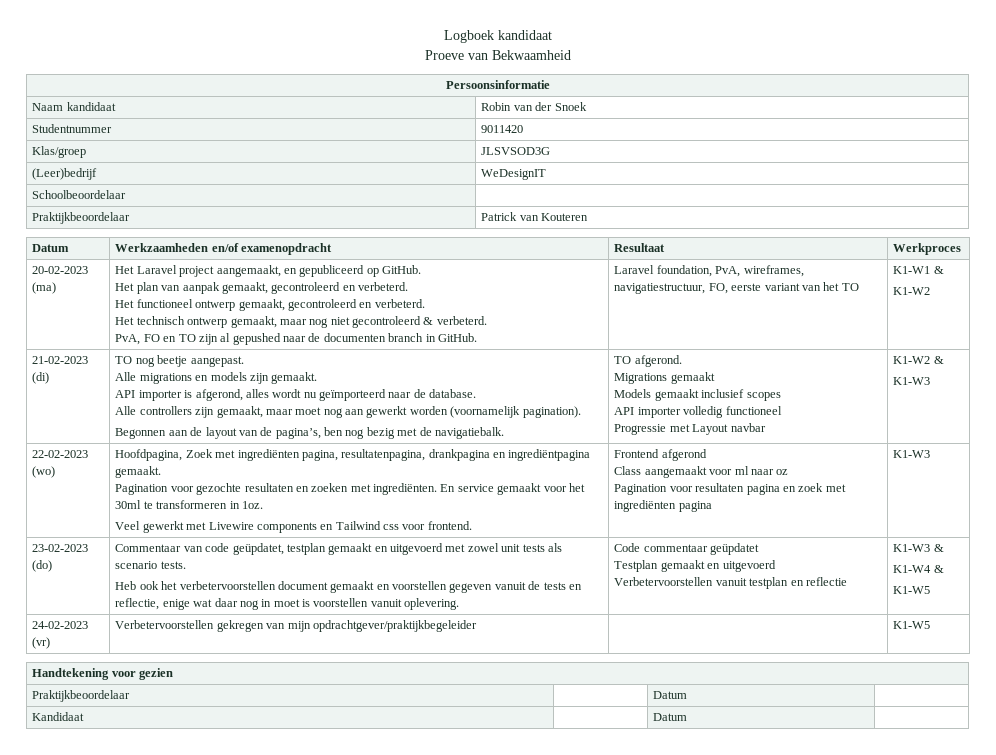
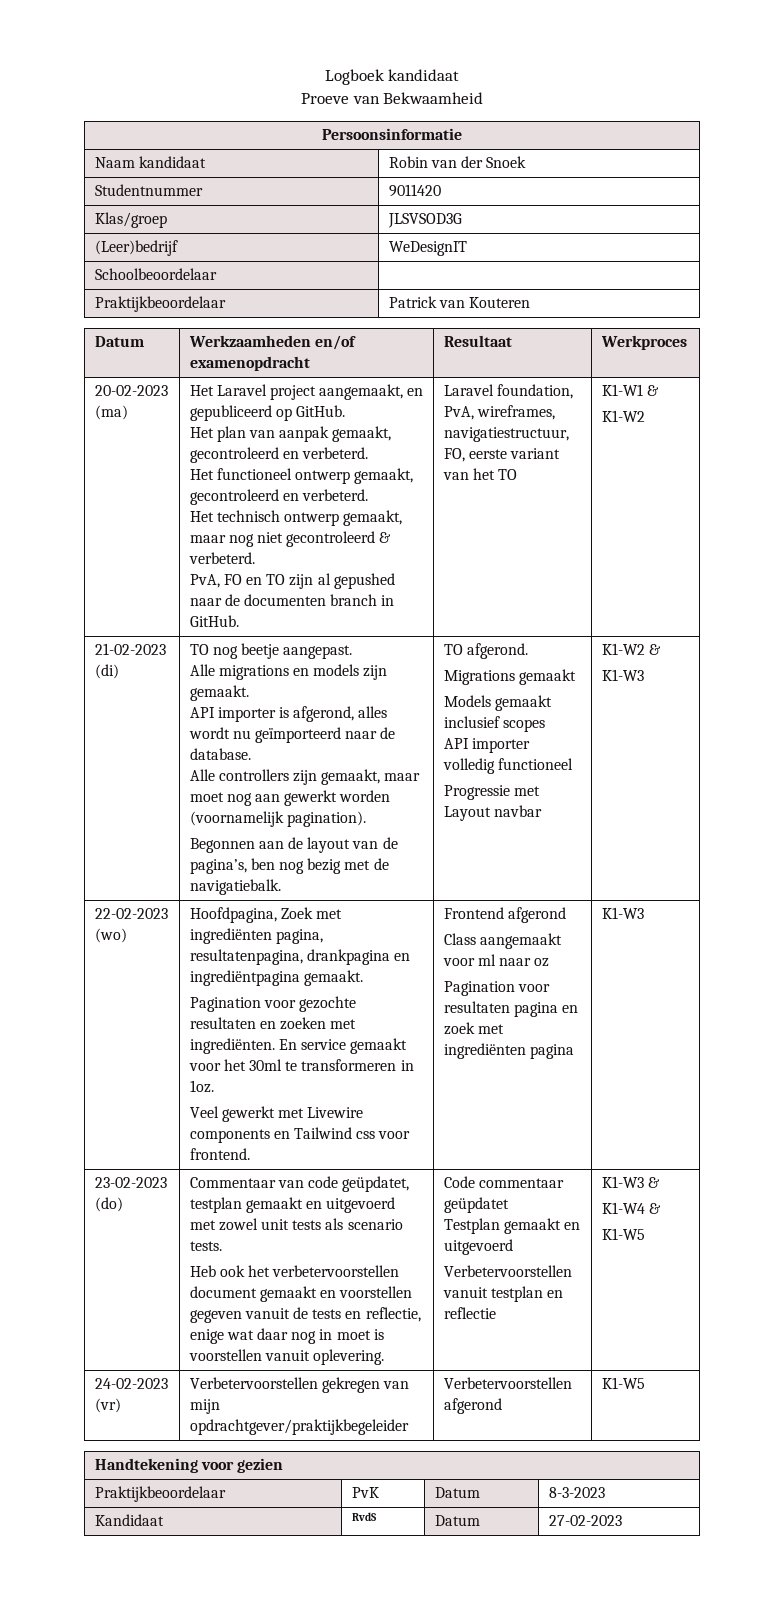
- 24-02-2023 (vr) | Verbetervoorstellen gekregen van mijn opdrachtgever/praktijkbegeleider | | K1-W5
+ 24-02-2023 (vr) | Verbetervoorstellen gekregen van mijn opdrachtgever/praktijkbegeleider | Verbetervoorstellen afgerond | K1-W5
- Praktijkbeoordelaar | | Datum |
+ Praktijkbeoordelaar | PvK | Datum | 8-3-2023
- Kandidaat | | Datum |
+ Kandidaat | RvdS | Datum | 27-02-2023

